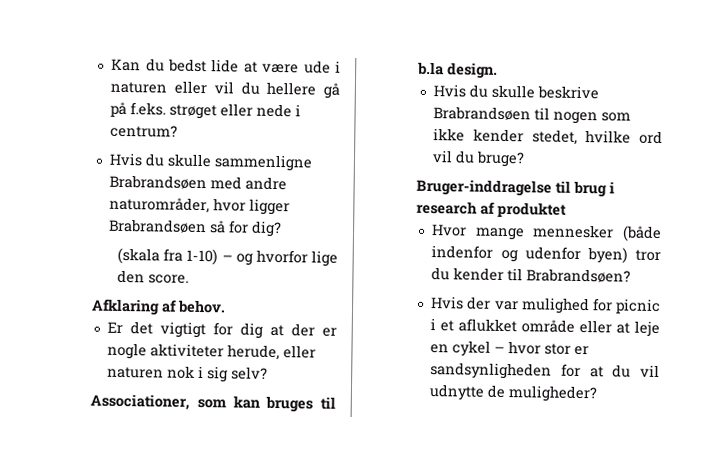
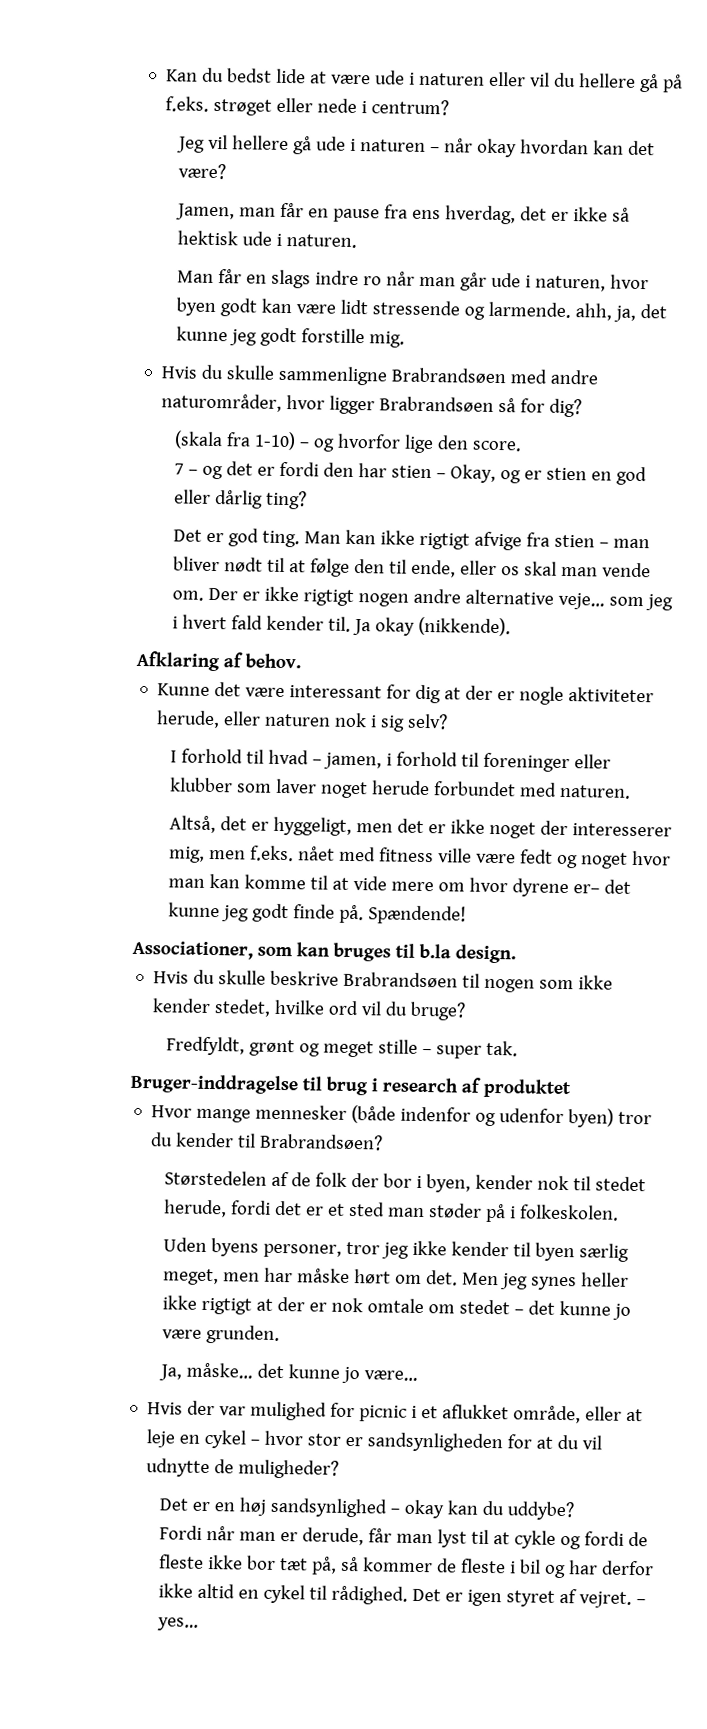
+ Jeg vil hellere gå ude i naturen – når okay hvordan kan det være?
+ Jamen, man får en pause fra ens hverdag, det er ikke så hektisk ude i naturen.
+ Man får en slags indre ro når man går ude i naturen, hvor byen godt kan være lidt stressende og larmende. ahh, ja, det kunne jeg godt forstille mig.
+ 7 – og det er fordi den har stien – Okay, og er stien en god eller dårlig ting?
+ Det er god ting. Man kan ikke rigtigt afvige fra stien – man bliver nødt til at følge den til ende, eller os skal man vende om. Der er ikke rigtigt nogen andre alternative veje… som jeg i hvert fald kender til. Ja okay (nikkende).
- Er det vigtigt for dig at der er nogle aktiviteter herude, eller naturen nok i sig selv?
+ Kunne det være interessant for dig at der er nogle aktiviteter herude, eller naturen nok i sig selv?
+ I forhold til hvad – jamen, i forhold til foreninger eller klubber som laver noget herude forbundet med naturen.
+ Altså, det er hyggeligt, men det er ikke noget der interesserer mig, men f.eks. nået med fitness ville være fedt og noget hvor man kan komme til at vide mere om hvor dyrene er– det kunne jeg godt finde på. Spændende!
+ Fredfyldt, grønt og meget stille – super tak.
+ Størstedelen af de folk der bor i byen, kender nok til stedet herude, fordi det er et sted man støder på i folkeskolen.
+ Uden byens personer, tror jeg ikke kender til byen særlig meget, men har måske hørt om det. Men jeg synes heller ikke rigtigt at der er nok omtale om stedet – det kunne jo være grunden.
+ Ja, måske… det kunne jo være…
- Hvis der var mulighed for picnic i et aflukket område eller at leje en cykel – hvor stor er sandsynligheden for at du vil udnytte de muligheder?
+ Hvis der var mulighed for picnic i et aflukket område, eller at leje en cykel – hvor stor er sandsynligheden for at du vil udnytte de muligheder?
+ Det er en høj sandsynlighed – okay kan du uddybe?
+ Fordi når man er derude, får man lyst til at cykle og fordi de fleste ikke bor tæt på, så kommer de fleste i bil og har derfor ikke altid en cykel til rådighed. Det er igen styret af vejret. – yes…

